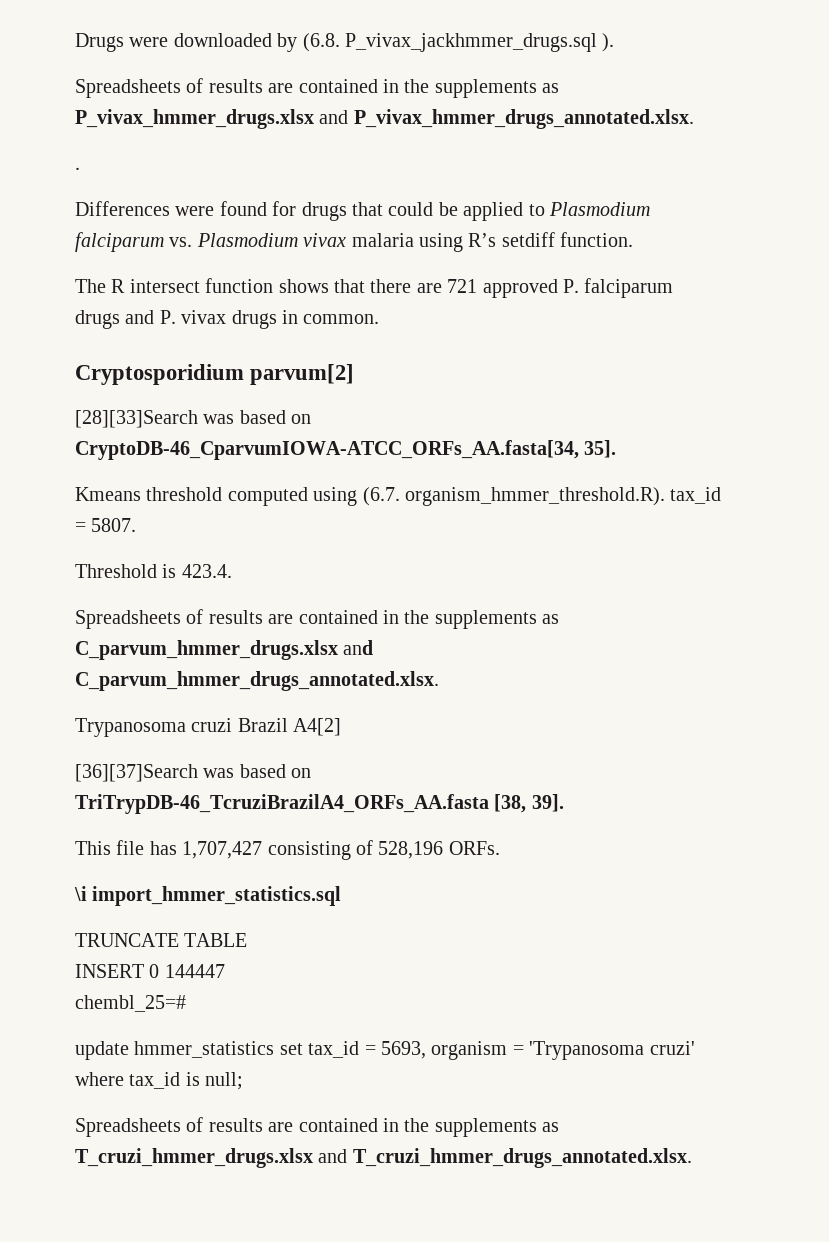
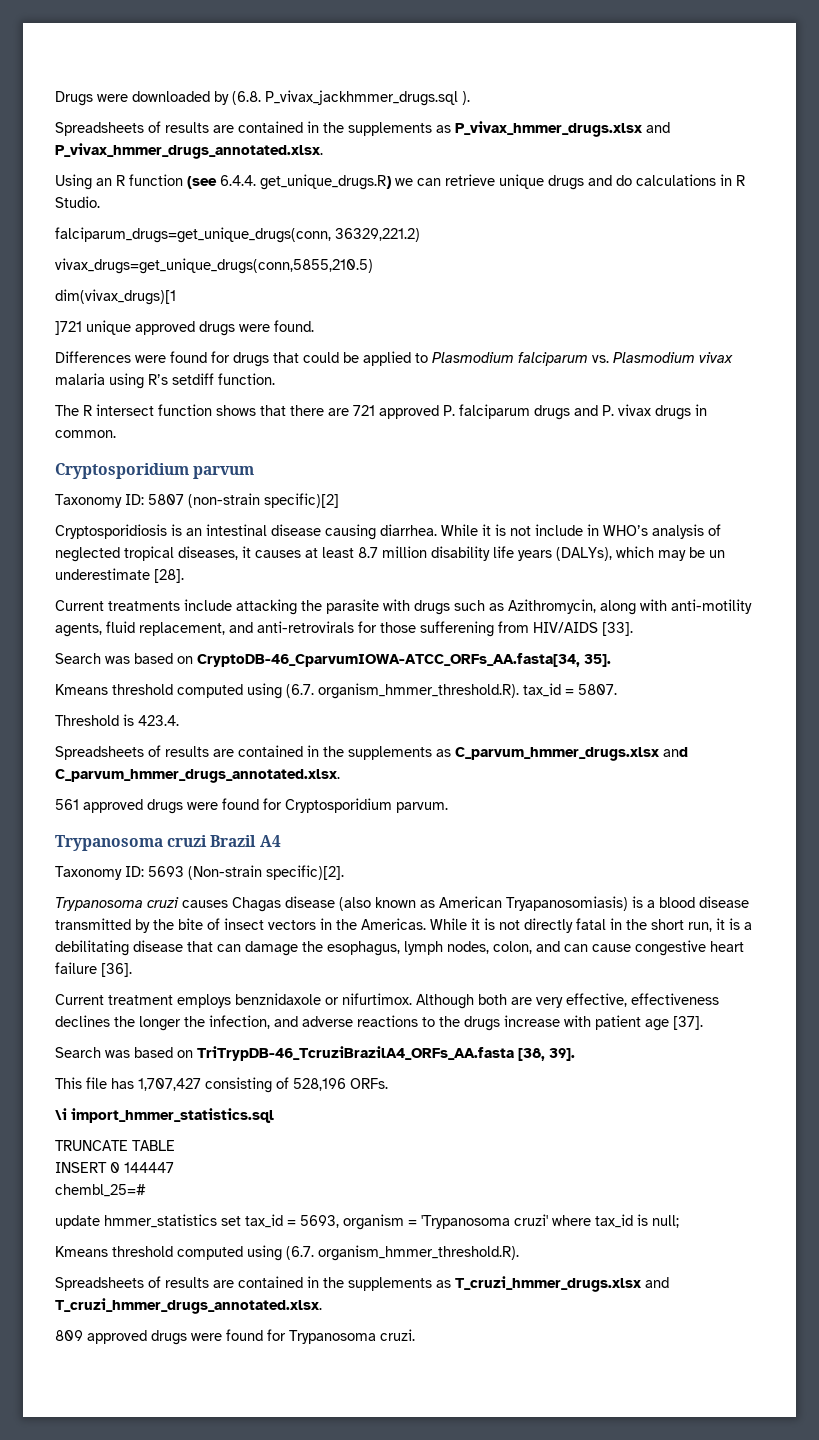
- .
+ Using an R function (see 6.4.4. get_unique_drugs.R) we can retrieve unique drugs and do calculations in R Studio.
+ falciparum_drugs=get_unique_drugs(conn, 36329,221.2)
+ vivax_drugs=get_unique_drugs(conn,5855,210.5)
+ dim(vivax_drugs)[1
+ ]721 unique approved drugs were found.
- Cryptosporidium parvum[2]
- [28][33]Search was based on CryptoDB-46_CparvumIOWA-ATCC_ORFs_AA.fasta[34, 35].
+ Cryptosporidium parvum
+ Taxonomy ID: 5807 (non-strain specific)[2]
+ Cryptosporidiosis is an intestinal disease causing diarrhea. While it is not include in WHO’s analysis of neglected tropical diseases, it causes at least 8.7 million disability life years (DALYs), which may be un underestimate [28].
+ Current treatments include attacking the parasite with drugs such as Azithromycin, along with anti-motility agents, fluid replacement, and anti-retrovirals for those sufferening from HIV/AIDS [33].
+ Search was based on CryptoDB-46_CparvumIOWA-ATCC_ORFs_AA.fasta[34, 35].
- Trypanosoma cruzi Brazil A4[2]
- [36][37]Search was based on TriTrypDB-46_TcruziBrazilA4_ORFs_AA.fasta [38, 39].
+ 561 approved drugs were found for Cryptosporidium parvum.
+ Trypanosoma cruzi Brazil A4
+ Taxonomy ID: 5693 (Non-strain specific)[2].
+ Trypanosoma cruzi causes Chagas disease (also known as American Tryapanosomiasis) is a blood disease transmitted by the bite of insect vectors in the Americas. While it is not directly fatal in the short run, it is a debilitating disease that can damage the esophagus, lymph nodes, colon, and can cause congestive heart failure [36].
+ Current treatment employs benznidaxole or nifurtimox. Although both are very effective, effectiveness declines the longer the infection, and adverse reactions to the drugs increase with patient age [37].
+ Search was based on TriTrypDB-46_TcruziBrazilA4_ORFs_AA.fasta [38, 39].
  update hmmer_statistics set tax_id = 5693, organism = 'Trypanosoma cruzi' where tax_id is null;
+ Kmeans threshold computed using (6.7. organism_hmmer_threshold.R).
+ 809 approved drugs were found for Trypanosoma cruzi.

